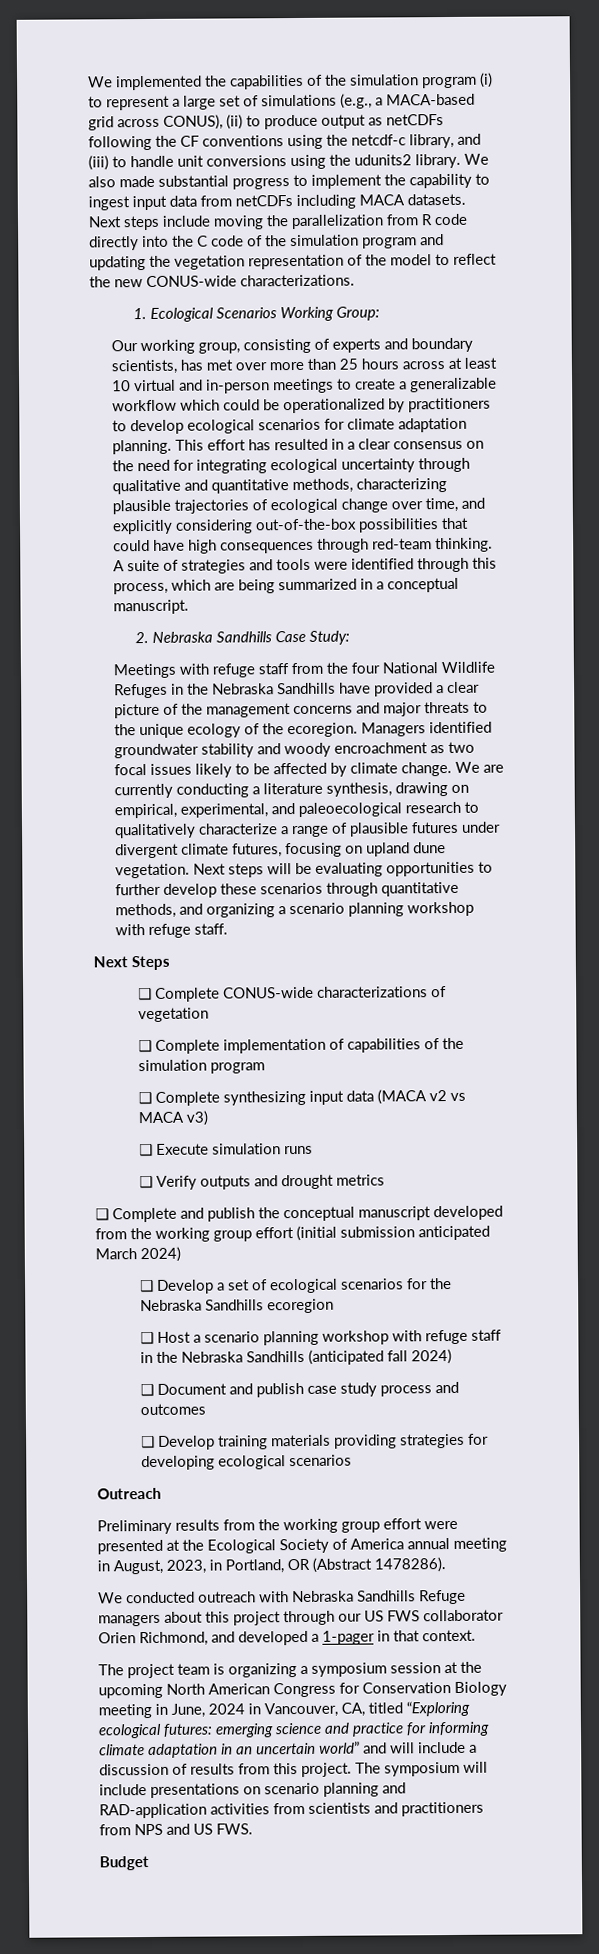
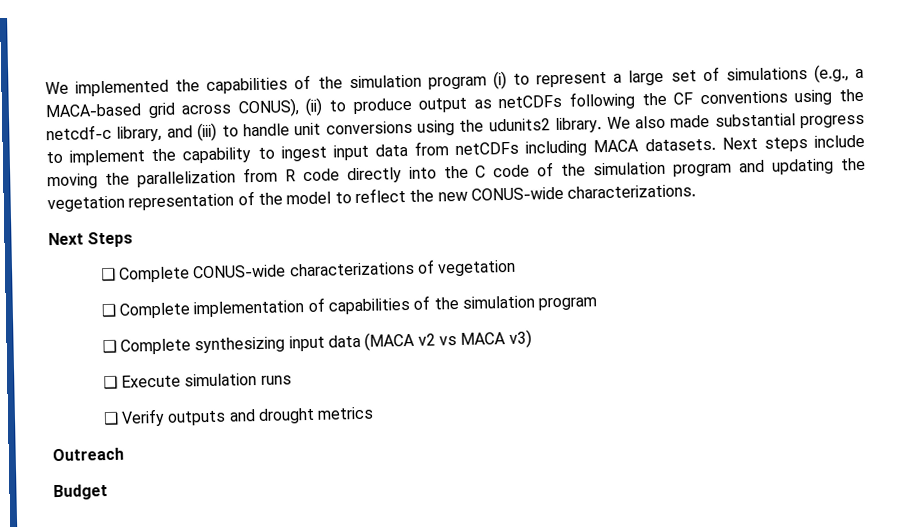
- 1. Ecological Scenarios Working Group:
- Our working group, consisting of experts and boundary scientists, has met over more than 25 hours across at least 10 virtual and in-person meetings to create a generalizable workflow which could be operationalized by practitioners to develop ecological scenarios for climate adaptation planning. This effort has resulted in a clear consensus on the need for integrating ecological uncertainty through qualitative and quantitative methods, characterizing plausible trajectories of ecological change over time, and explicitly considering out-of-the-box possibilities that could have high consequences through red-team thinking. A suite of strategies and tools were identified through this process, which are being summarized in a conceptual manuscript.
- 2. Nebraska Sandhills Case Study:
- Meetings with refuge staff from the four National Wildlife Refuges in the Nebraska Sandhills have provided a clear picture of the management concerns and major threats to the unique ecology of the ecoregion. Managers identified groundwater stability and woody encroachment as two focal issues likely to be affected by climate change. We are currently conducting a literature synthesis, drawing on empirical, experimental, and paleoecological research to qualitatively characterize a range of plausible futures under divergent climate futures, focusing on upland dune vegetation. Next steps will be evaluating opportunities to further develop these scenarios through quantitative methods, and organizing a scenario planning workshop with refuge staff.
- ❑ Complete and publish the conceptual manuscript developed from the working group effort (initial submission anticipated March 2024)
- ❑ Develop a set of ecological scenarios for the Nebraska Sandhills ecoregion
- ❑ Host a scenario planning workshop with refuge staff in the Nebraska Sandhills (anticipated fall 2024)
- ❑ Document and publish case study process and outcomes
- ❑ Develop training materials providing strategies for developing ecological scenarios
  Outreach
- Preliminary results from the working group effort were presented at the Ecological Society of America annual meeting in August, 2023, in Portland, OR (Abstract 1478286).
- We conducted outreach with Nebraska Sandhills Refuge managers about this project through our US FWS collaborator Orien Richmond, and developed a 1-pager in that context.
- The project team is organizing a symposium session at the upcoming North American Congress for Conservation Biology meeting in June, 2024 in Vancouver, CA, titled “Exploring ecological futures: emerging science and practice for informing climate adaptation in an uncertain world” and will include a discussion of results from this project. The symposium will include presentations on scenario planning and RAD-application activities from scientists and practitioners from NPS and US FWS.

